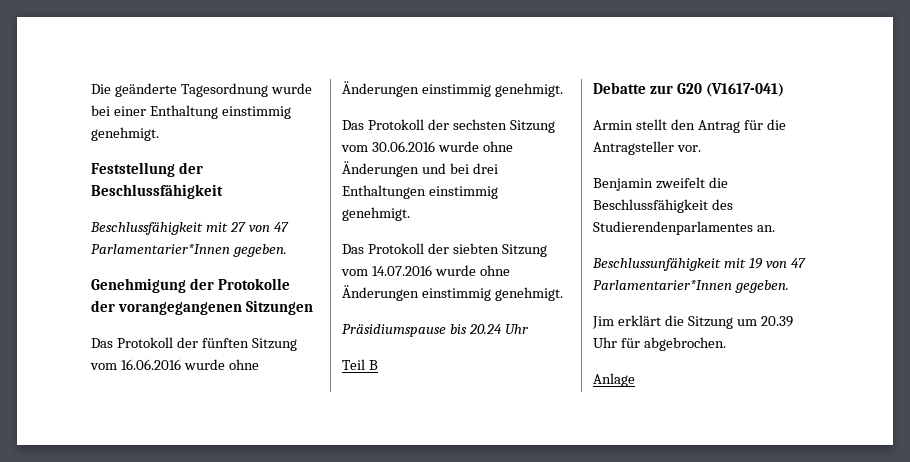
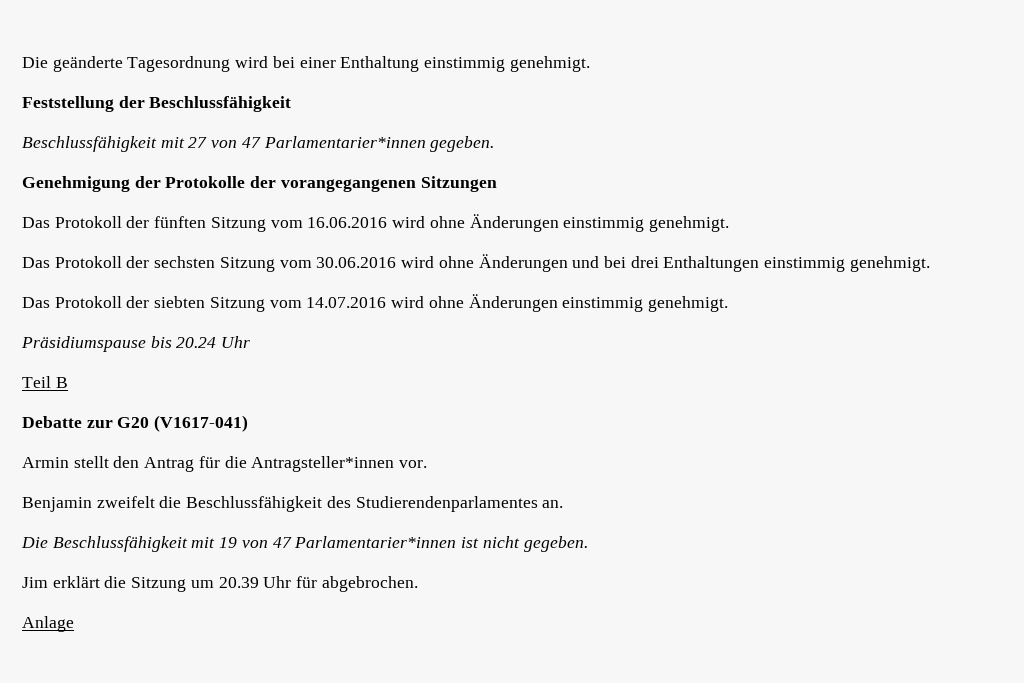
- Die geänderte Tagesordnung wurde bei einer Enthaltung einstimmig genehmigt.
+ Die geänderte Tagesordnung wird bei einer Enthaltung einstimmig genehmigt.
- Beschlussfähigkeit mit 27 von 47 Parlamentarier*Innen gegeben.
+ Beschlussfähigkeit mit 27 von 47 Parlamentarier*innen gegeben.
- Das Protokoll der fünften Sitzung vom 16.06.2016 wurde ohne Änderungen einstimmig genehmigt.
+ Das Protokoll der fünften Sitzung vom 16.06.2016 wird ohne Änderungen einstimmig genehmigt.
- Das Protokoll der sechsten Sitzung vom 30.06.2016 wurde ohne Änderungen und bei drei Enthaltungen einstimmig genehmigt.
+ Das Protokoll der sechsten Sitzung vom 30.06.2016 wird ohne Änderungen und bei drei Enthaltungen einstimmig genehmigt.
- Das Protokoll der siebten Sitzung vom 14.07.2016 wurde ohne Änderungen einstimmig genehmigt.
+ Das Protokoll der siebten Sitzung vom 14.07.2016 wird ohne Änderungen einstimmig genehmigt.
- Armin stellt den Antrag für die Antragsteller vor.
+ Armin stellt den Antrag für die Antragsteller*innen vor.
- Beschlussunfähigkeit mit 19 von 47 Parlamentarier*Innen gegeben.
+ Die Beschlussfähigkeit mit 19 von 47 Parlamentarier*innen ist nicht gegeben.

